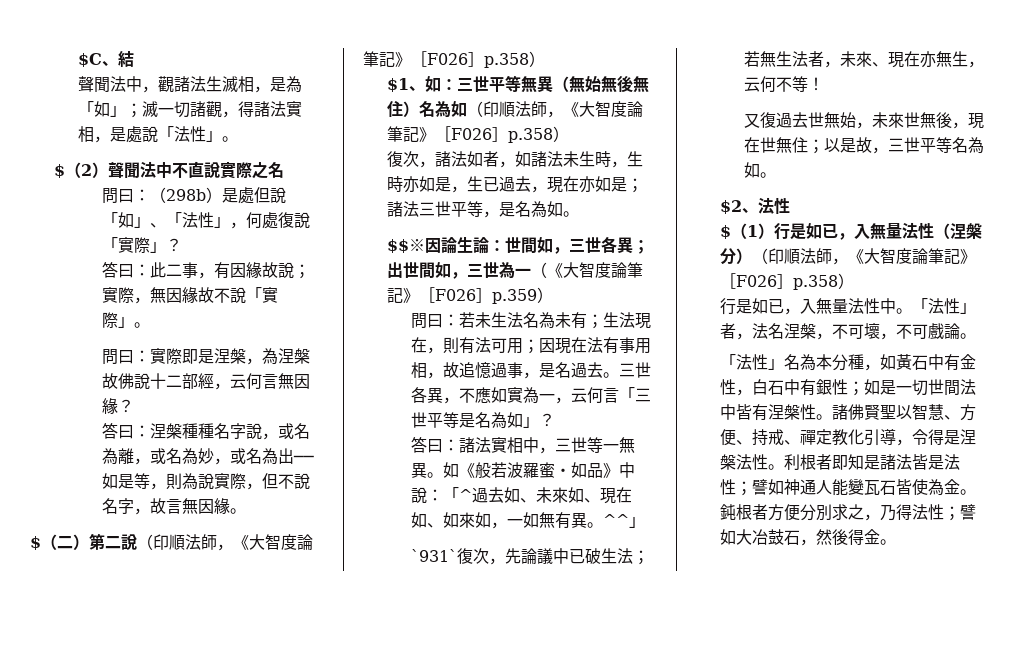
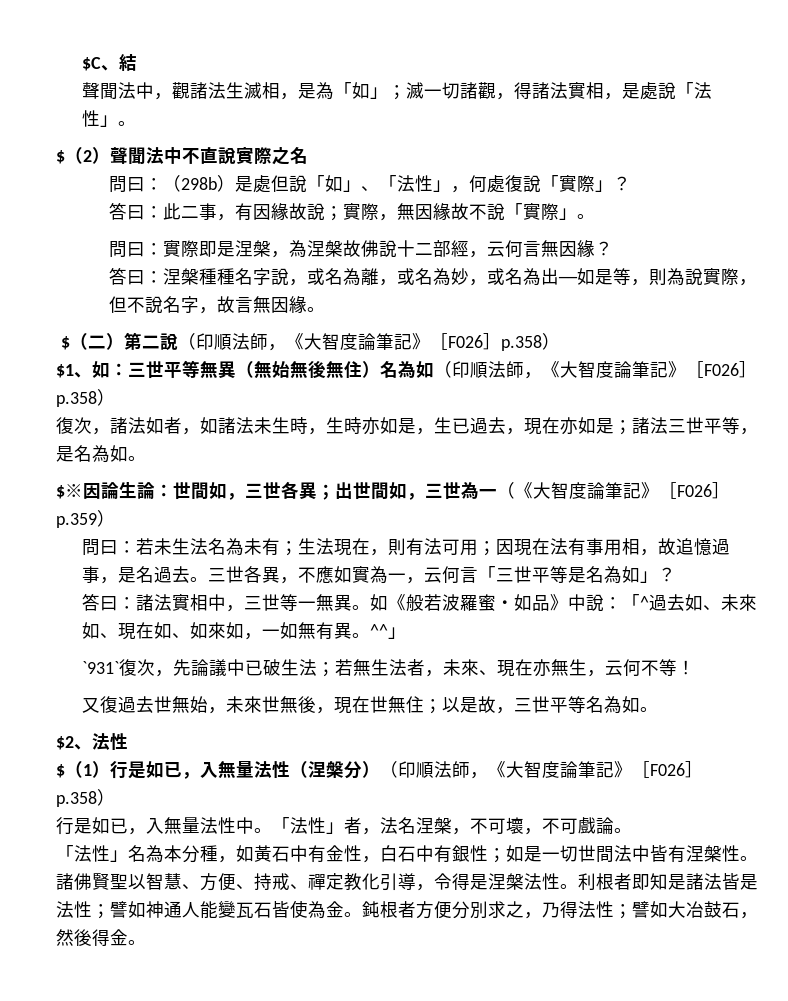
- $$※因論生論：世間如，三世各異；出世間如，三世為一（《大智度論筆記》［F026］p.359）
+ $※因論生論：世間如，三世各異；出世間如，三世為一（《大智度論筆記》［F026］p.359）

